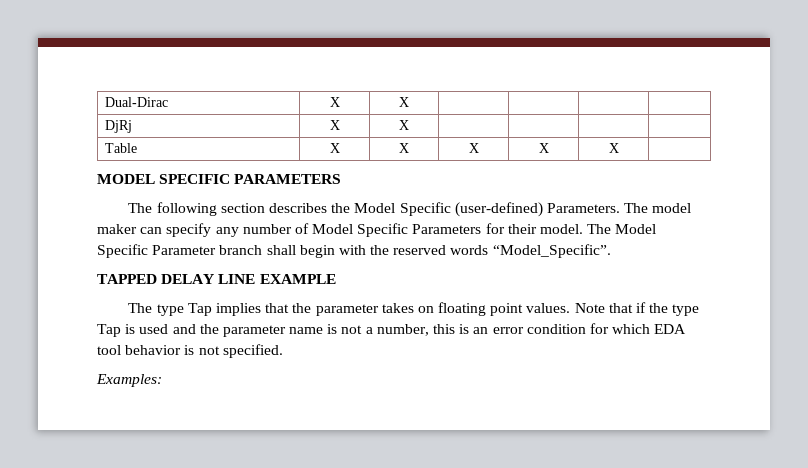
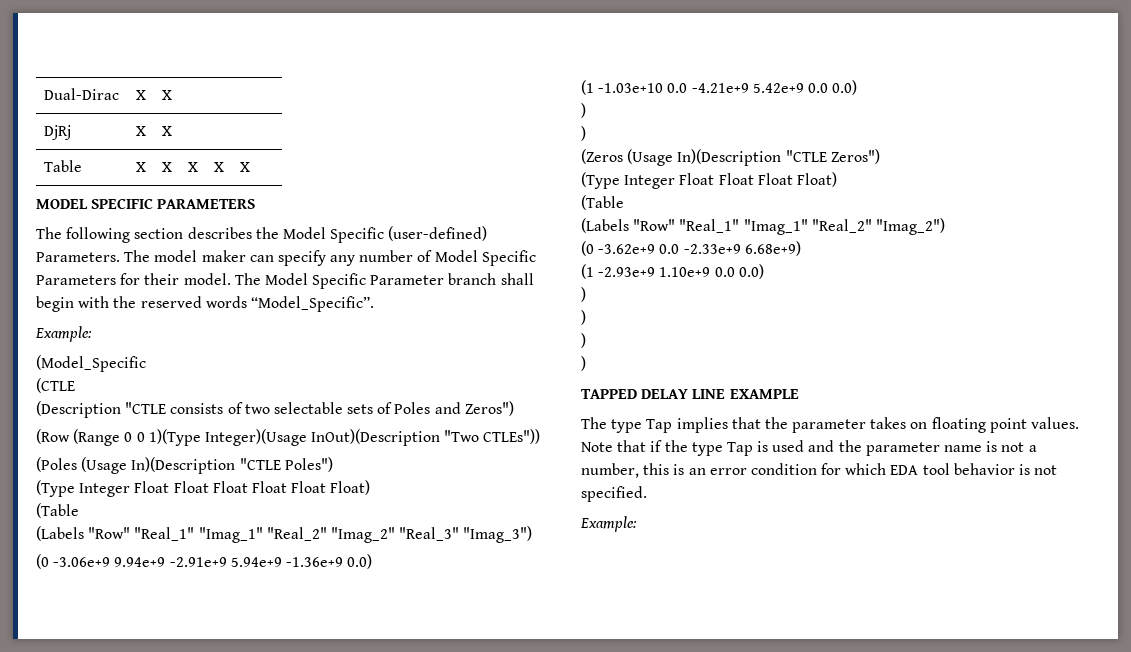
  The Model Specific Parameter branch shall begin with the reserved words “Model_Specific”.
+ Example:
+ (Model_Specific
+ (CTLE
+ (Description "CTLE consists of two selectable sets of Poles and Zeros")
+ (Row (Range 0 0 1)(Type Integer)(Usage InOut)(Description "Two CTLEs"))
+ (Poles (Usage In)(Description "CTLE Poles")
+ (Type Integer Float Float Float Float Float Float)
+ (Table
+ (Labels "Row" "Real_1" "Imag_1" "Real_2" "Imag_2" "Real_3" "Imag_3")
+ (0 -3.06e+9 9.94e+9 -2.91e+9 5.94e+9 -1.36e+9 0.0)
+ (1 -1.03e+10 0.0 -4.21e+9 5.42e+9 0.0 0.0)
+ )
+ )
+ (Zeros (Usage In)(Description "CTLE Zeros")
+ (Type Integer Float Float Float Float)
+ (Table
+ (Labels "Row" "Real_1" "Imag_1" "Real_2" "Imag_2")
+ (0 -3.62e+9 0.0 -2.33e+9 6.68e+9)
+ (1 -2.93e+9 1.10e+9 0.0 0.0)
+ )
+ )
+ )
+ )
  Note that if the type Tap is used and the parameter name is not a number, this is an error condition for which EDA tool behavior is not specified.
- Examples:
+ Example:

